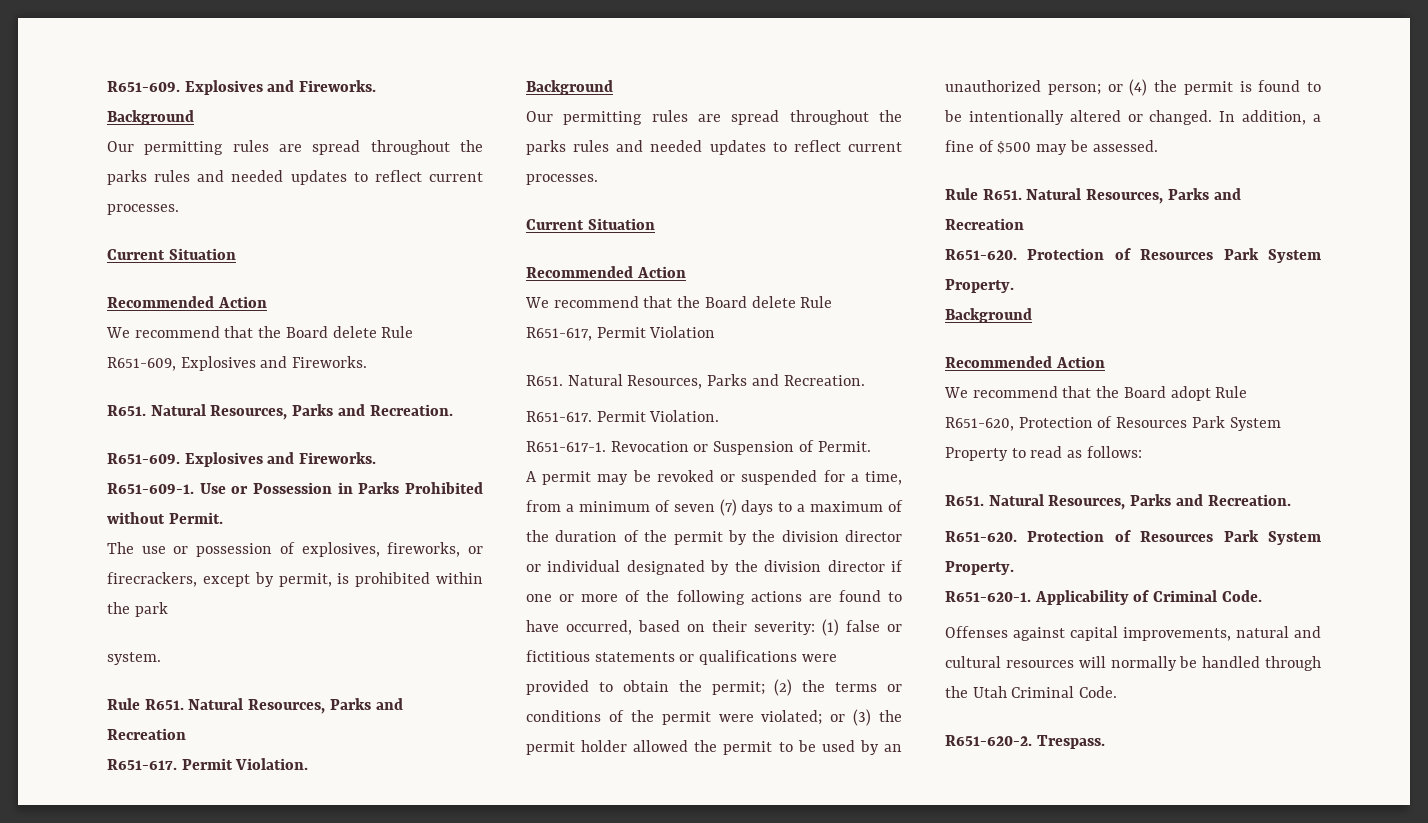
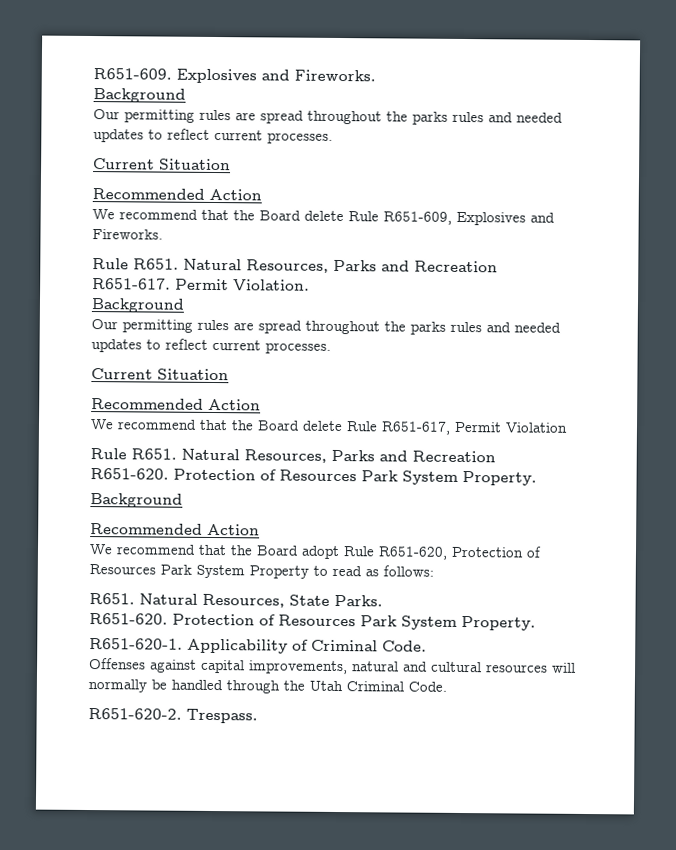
  We recommend that the Board delete Rule R651-609, Explosives and Fireworks.
- R651. Natural Resources, Parks and Recreation.
- R651-609. Explosives and Fireworks.
- R651-609-1. Use or Possession in Parks Prohibited without Permit.
- The use or possession of explosives, fireworks, or firecrackers, except by permit, is prohibited within the park
- system.
  We recommend that the Board delete Rule R651-617, Permit Violation
- R651. Natural Resources, Parks and Recreation.
- R651-617. Permit Violation.
- R651-617-1. Revocation or Suspension of Permit.
- A permit may be revoked or suspended for a time, from a minimum of seven (7) days to a maximum of the duration of the permit by the division director or individual designated by the division director if one or more of the following actions are found to have occurred, based on their severity: (1) false or fictitious statements or qualifications were provided to obtain the permit; (2) the terms or conditions of the permit were violated; or (3) the permit holder allowed the permit to be used by an unauthorized person; or (4) the permit is found to be intentionally altered or changed. In addition, a fine of $500 may be assessed.
  We recommend that the Board adopt Rule R651-620, Protection of Resources Park System Property to read as follows:
- R651. Natural Resources, Parks and Recreation.
+ R651. Natural Resources, State Parks.

